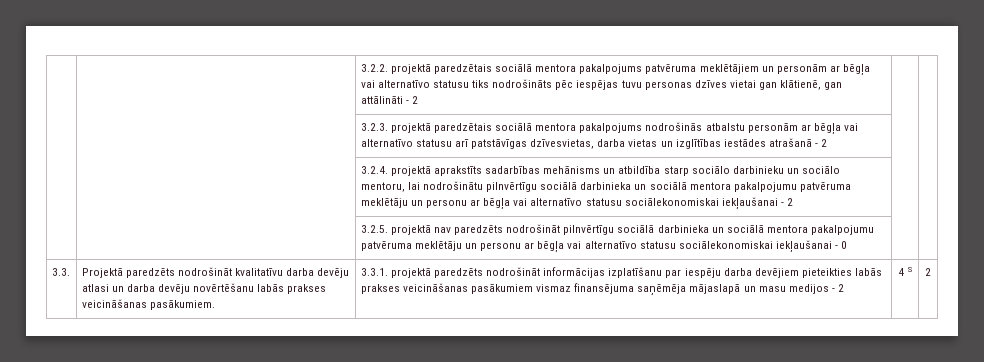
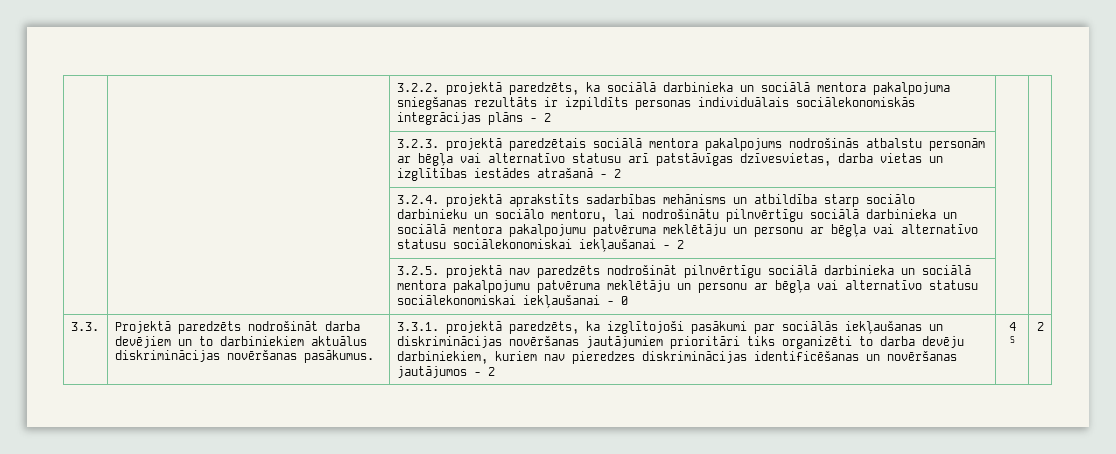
- | | 3.2.2. projektā paredzētais sociālā mentora pakalpojums patvēruma meklētājiem un personām ar bēgļa vai alternatīvo statusu tiks nodrošināts pēc iespējas tuvu personas dzīves vietai gan klātienē, gan attālināti - 2 | |
+ | | 3.2.2. projektā paredzēts, ka sociālā darbinieka un sociālā mentora pakalpojuma sniegšanas rezultāts ir izpildīts personas individuālais sociālekonomiskās integrācijas plāns - 2 | |
- Projektā paredzēts nodrošināt kvalitatīvu darba devēju atlasi un darba devēju novērtēšanu labās prakses veicināšanas pasākumiem. | 3.3.1. projektā paredzēts nodrošināt informācijas izplatīšanu par iespēju darba devējiem pieteikties labās prakses veicināšanas pasākumiem vismaz finansējuma saņēmēja mājaslapā un masu medijos - 2
+ Projektā paredzēts nodrošināt darba devējiem un to darbiniekiem aktuālus diskriminācijas novēršanas pasākumus. | 3.3.1. projektā paredzēts, ka izglītojoši pasākumi par sociālās iekļaušanas un diskriminācijas novēršanas jautājumiem prioritāri tiks organizēti to darba devēju darbiniekiem, kuriem nav pieredzes diskriminācijas identificēšanas un novēršanas jautājumos - 2

